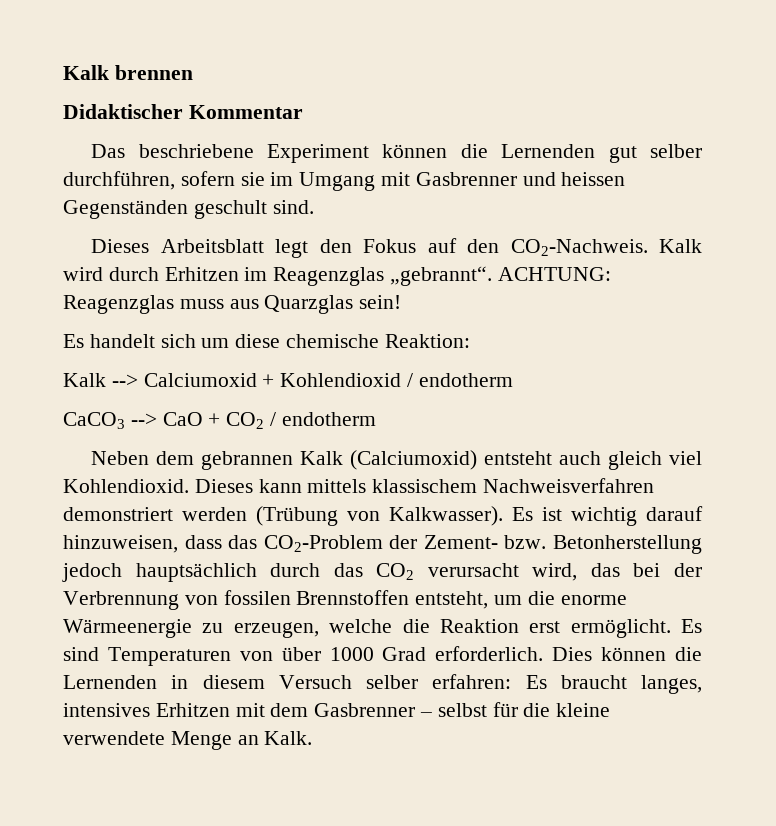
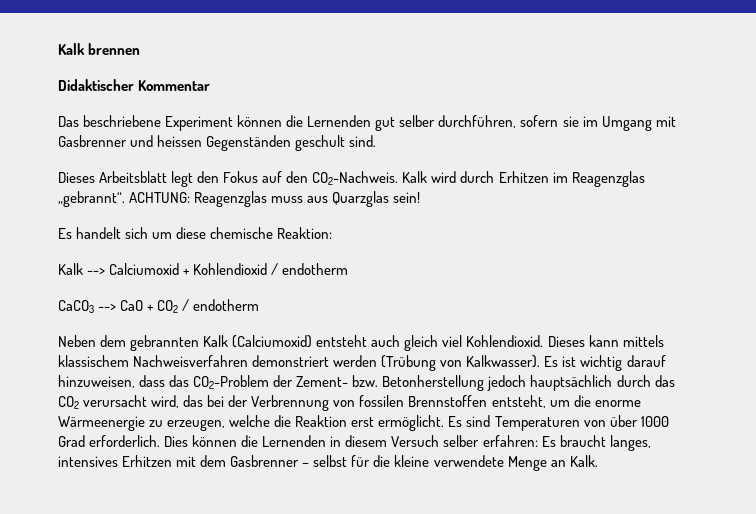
- Neben dem gebrannen Kalk (Calciumoxid) entsteht auch gleich viel Kohlendioxid.
+ Neben dem gebrannten Kalk (Calciumoxid) entsteht auch gleich viel Kohlendioxid.

